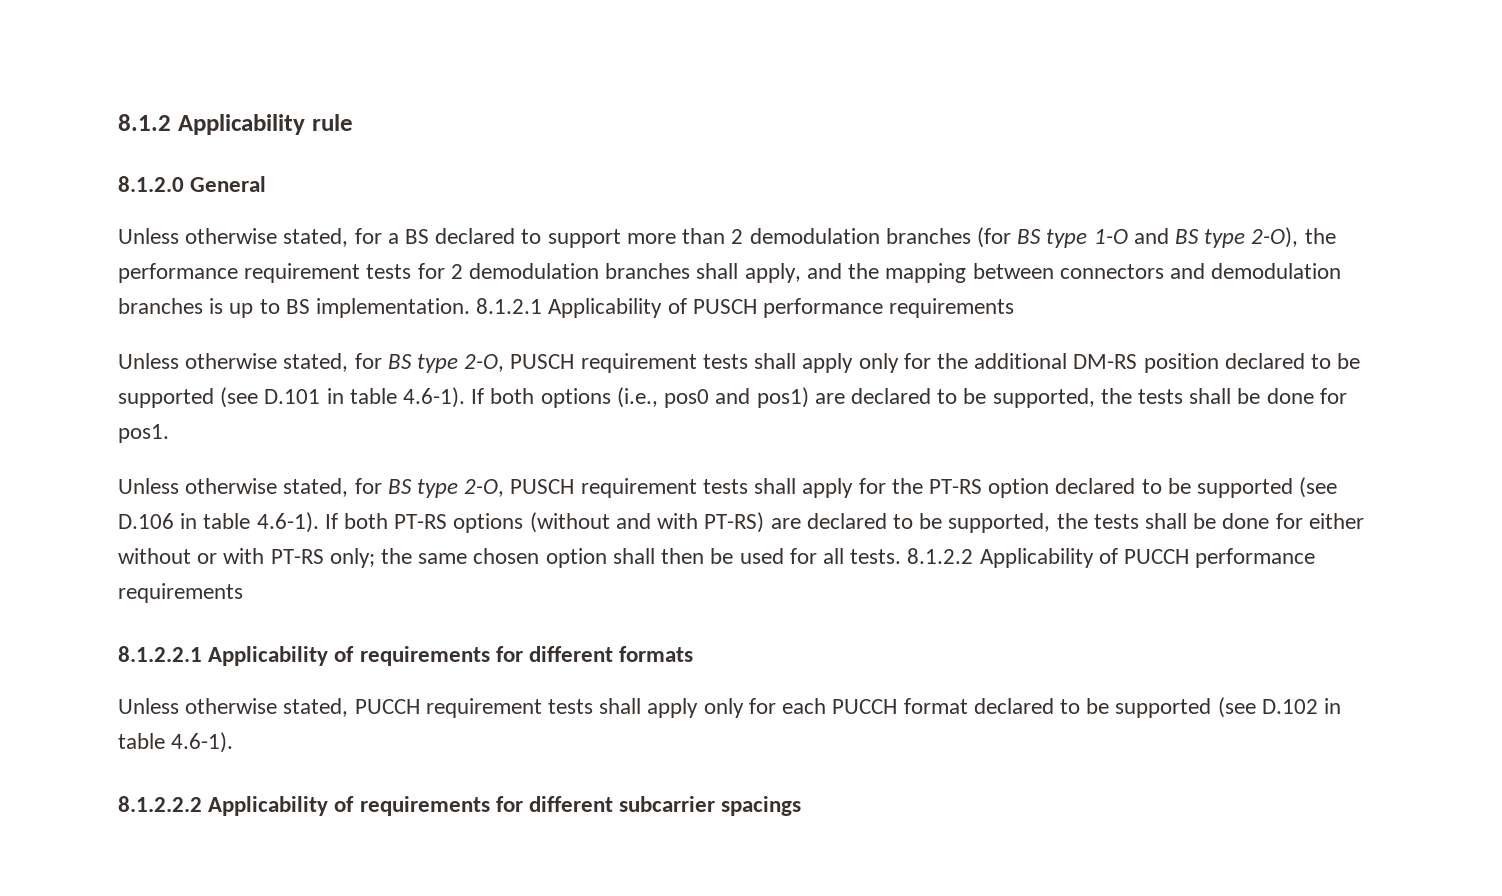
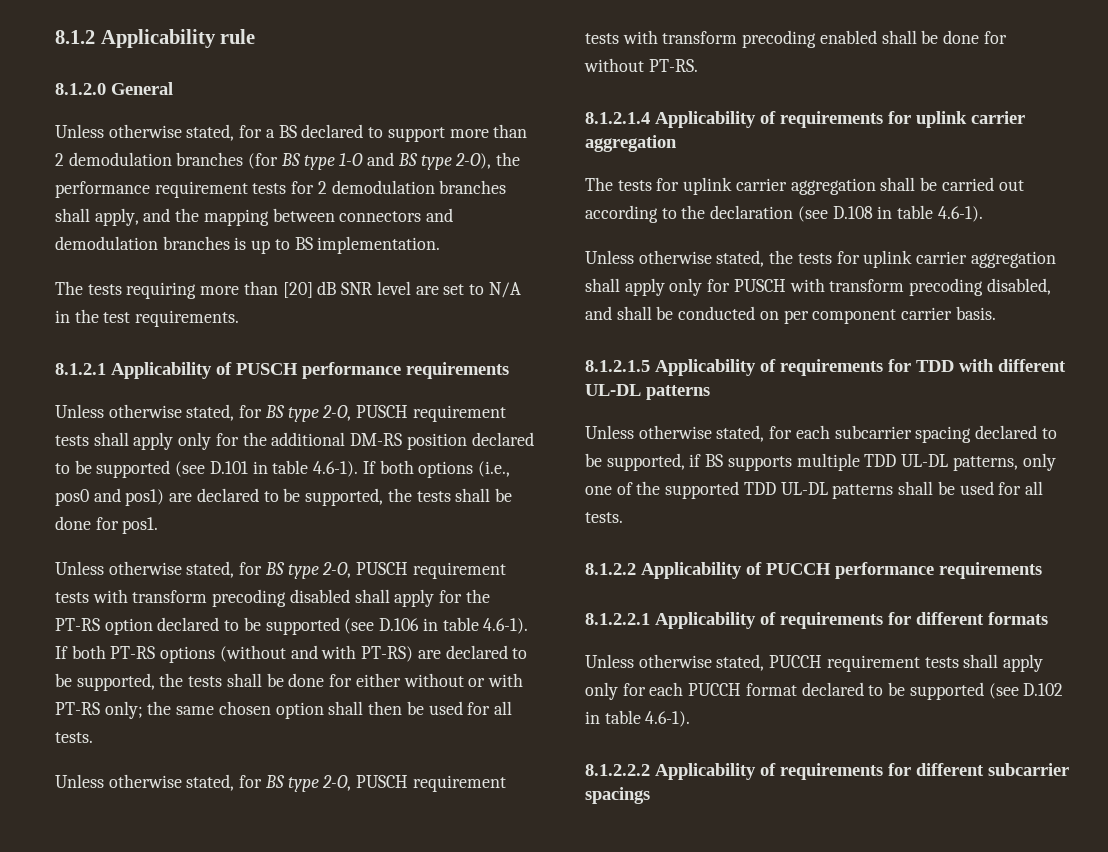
- Unless otherwise stated, for a BS declared to support more than 2 demodulation branches (for BS type 1-O and BS type 2-O), the performance requirement tests for 2 demodulation branches shall apply, and the mapping between connectors and demodulation branches is up to BS implementation. 8.1.2.1 Applicability of PUSCH performance requirements
+ Unless otherwise stated, for a BS declared to support more than 2 demodulation branches (for BS type 1-O and BS type 2-O), the performance requirement tests for 2 demodulation branches shall apply, and the mapping between connectors and demodulation branches is up to BS implementation.
+ The tests requiring more than [20] dB SNR level are set to N/A in the test requirements.
+ 8.1.2.1 Applicability of PUSCH performance requirements
- Unless otherwise stated, for BS type 2-O, PUSCH requirement tests shall apply for the PT-RS option declared to be supported (see D.106 in table 4.6-1). If both PT-RS options (without and with PT-RS) are declared to be supported, the tests shall be done for either without or with PT-RS only;
+ Unless otherwise stated, for BS type 2-O, PUSCH requirement tests with transform precoding disabled shall apply for the PT-RS option declared to be supported (see D.106 in table 4.6-1). If both PT-RS options (without and with PT-RS) are declared to be supported, the tests shall be done for either without or with PT-RS only;
- the same chosen option shall then be used for all tests. 8.1.2.2 Applicability of PUCCH performance requirements
+ the same chosen option shall then be used for all tests.
+ Unless otherwise stated, for BS type 2-O, PUSCH requirement tests with transform precoding enabled shall be done for without PT-RS.
+ 8.1.2.1.4 Applicability of requirements for uplink carrier aggregation
+ The tests for uplink carrier aggregation shall be carried out according to the declaration (see D.108 in table 4.6-1).
+ Unless otherwise stated, the tests for uplink carrier aggregation shall apply only for PUSCH with transform precoding disabled, and shall be conducted on per component carrier basis.
+ 8.1.2.1.5 Applicability of requirements for TDD with different UL-DL patterns
+ Unless otherwise stated, for each subcarrier spacing declared to be supported, if BS supports multiple TDD UL-DL patterns, only one of the supported TDD UL-DL patterns shall be used for all tests.
+ 8.1.2.2 Applicability of PUCCH performance requirements

